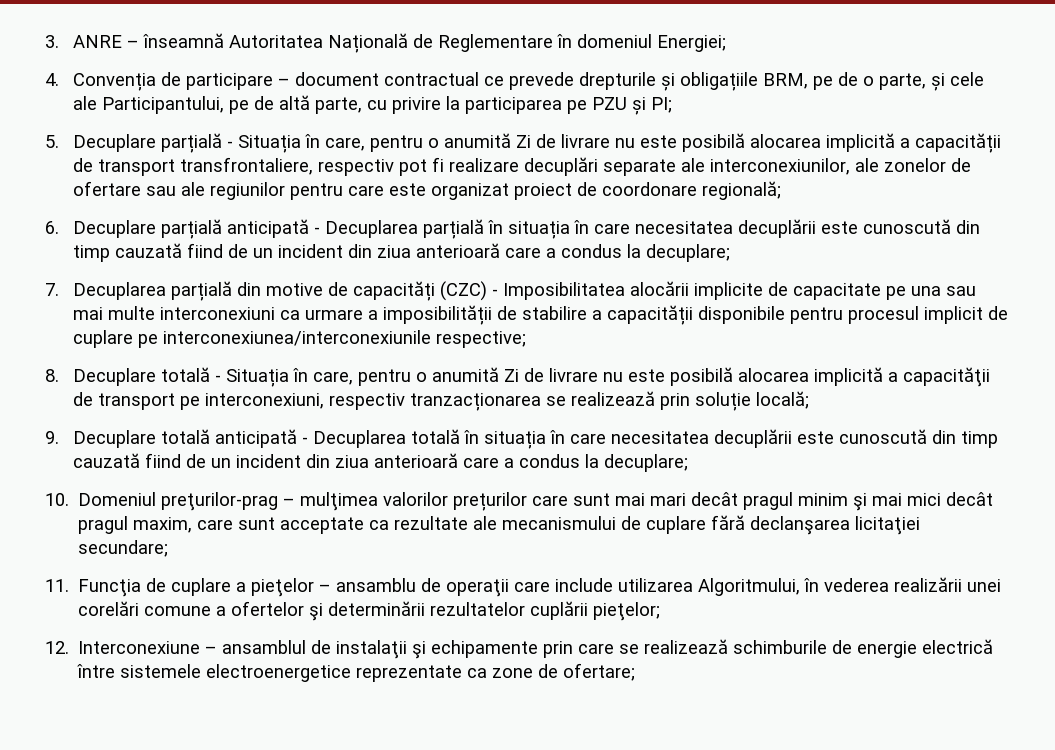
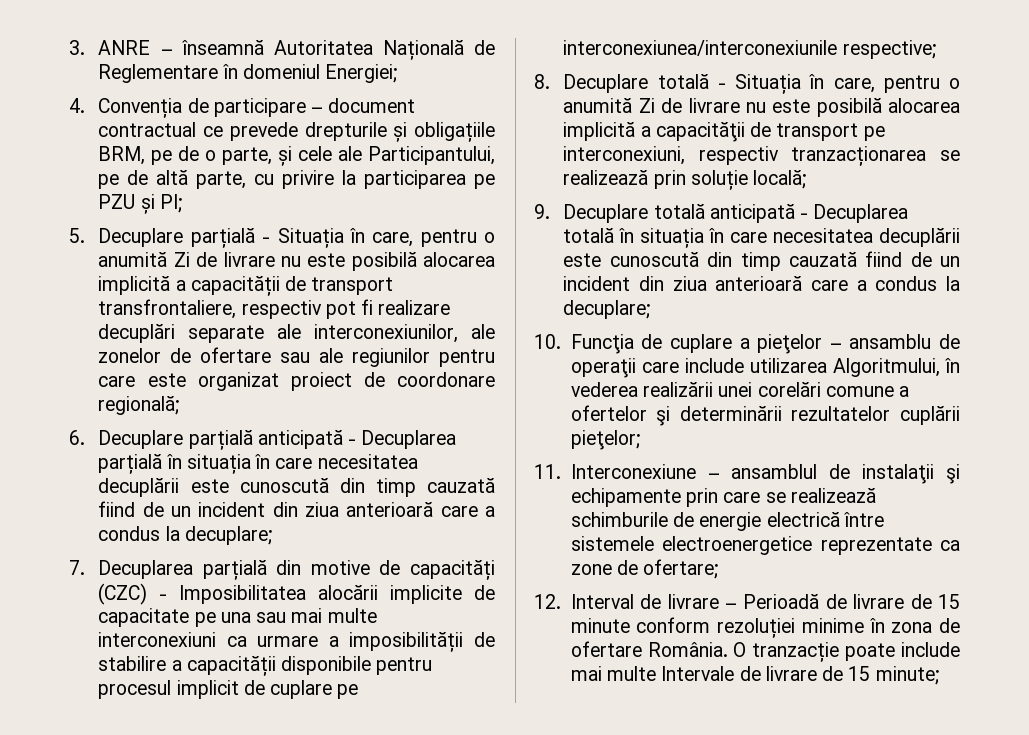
- 10. Domeniul preţurilor-prag – mulţimea valorilor prețurilor care sunt mai mari decât pragul minim şi mai mici decât pragul maxim, care sunt acceptate ca rezultate ale mecanismului de cuplare fără declanşarea licitaţiei secundare;
- 11. Funcţia de cuplare a pieţelor – ansamblu de operaţii care include utilizarea Algoritmului, în vederea realizării unei corelări comune a ofertelor şi determinării rezultatelor cuplării pieţelor;
+ 10. Funcţia de cuplare a pieţelor – ansamblu de operaţii care include utilizarea Algoritmului, în vederea realizării unei corelări comune a ofertelor şi determinării rezultatelor cuplării pieţelor;
- 12. Interconexiune – ansamblul de instalaţii şi echipamente prin care se realizează schimburile de energie electrică între sistemele electroenergetice reprezentate ca zone de ofertare;
+ 11. Interconexiune – ansamblul de instalaţii şi echipamente prin care se realizează schimburile de energie electrică între sistemele electroenergetice reprezentate ca zone de ofertare;
+ 12. Interval de livrare – Perioadă de livrare de 15 minute conform rezoluției minime în zona de ofertare România. O tranzacție poate include mai multe Intervale de livrare de 15 minute;

